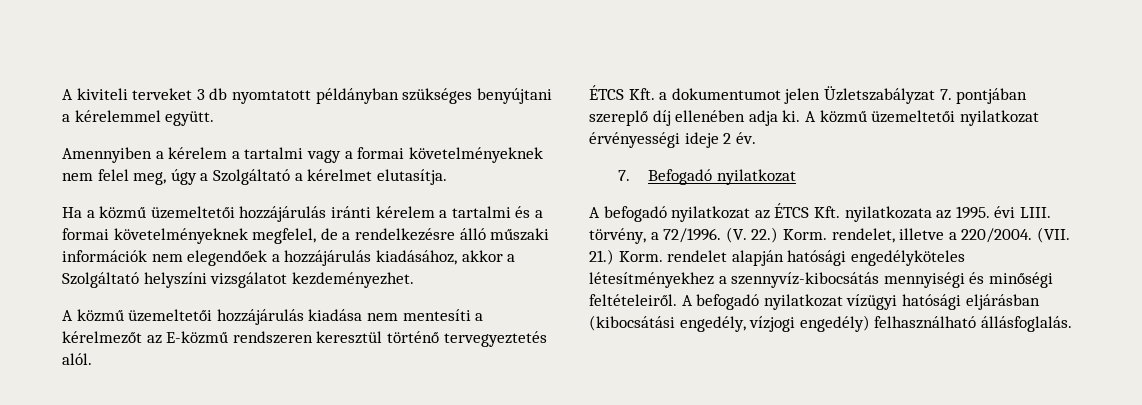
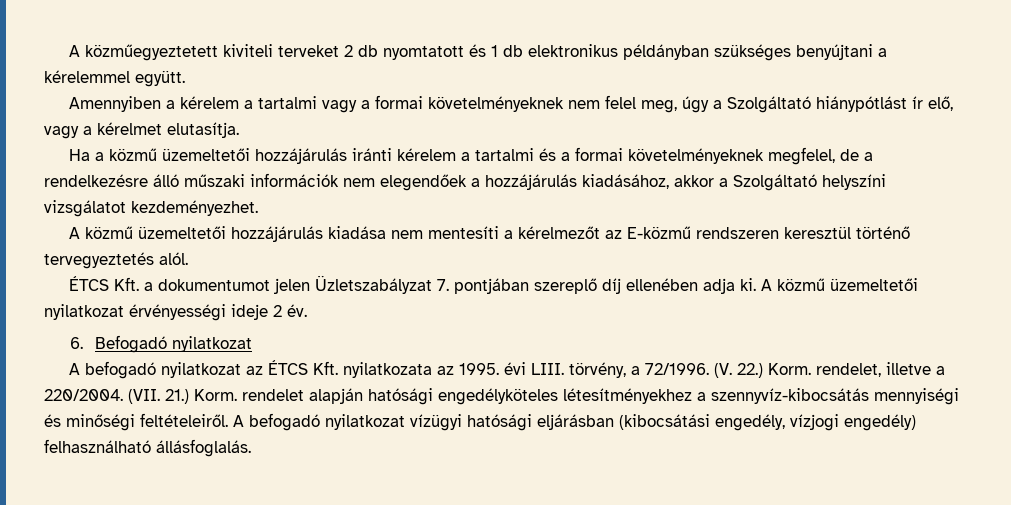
- A kiviteli terveket 3 db nyomtatott példányban szükséges benyújtani a kérelemmel együtt.
+ A közműegyeztetett kiviteli terveket 2 db nyomtatott és 1 db elektronikus példányban szükséges benyújtani a kérelemmel együtt.
- Amennyiben a kérelem a tartalmi vagy a formai követelményeknek nem felel meg, úgy a Szolgáltató a kérelmet elutasítja.
+ Amennyiben a kérelem a tartalmi vagy a formai követelményeknek nem felel meg, úgy a Szolgáltató hiánypótlást ír elő, vagy a kérelmet elutasítja.
- 7. Befogadó nyilatkozat
+ 6. Befogadó nyilatkozat

